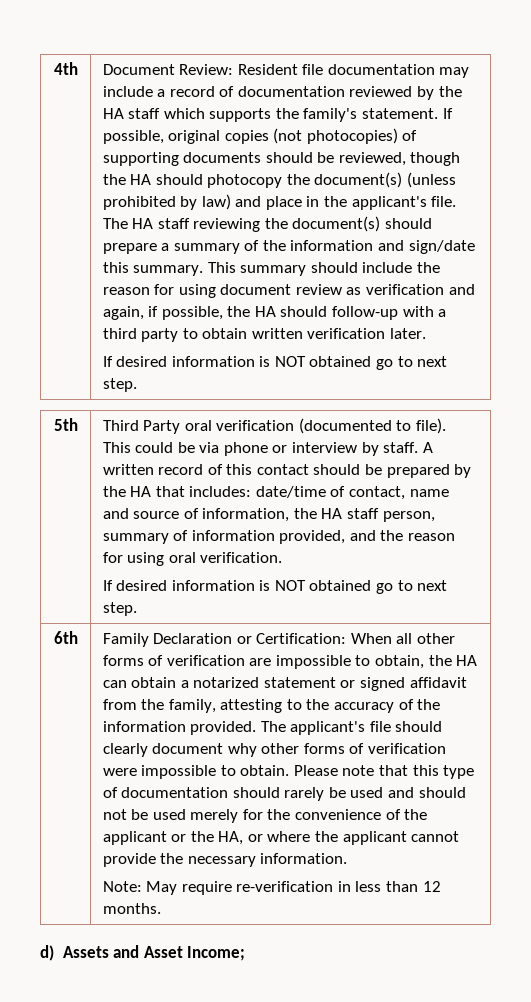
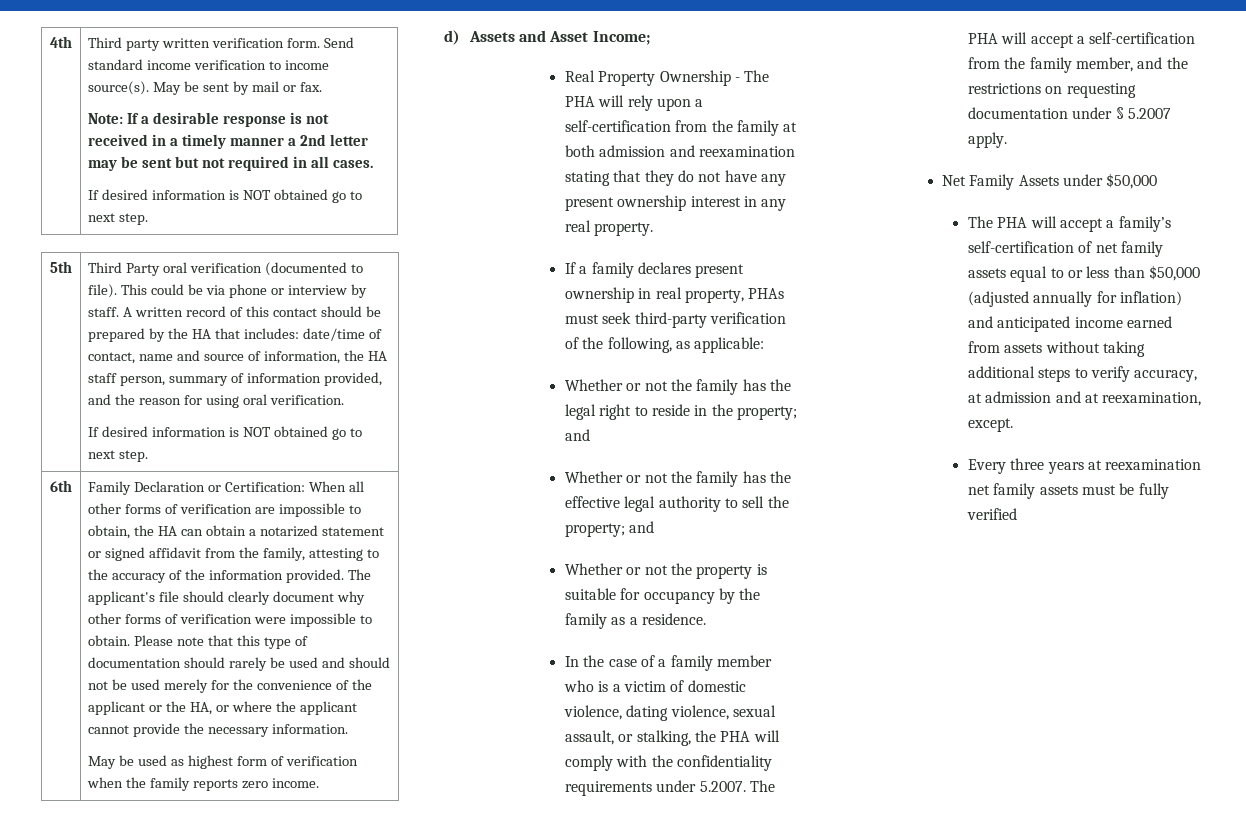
- Document Review: Resident file documentation may include a record of documentation reviewed by the HA staff which supports the family's statement. If possible, original copies (not photocopies) of supporting documents should be reviewed, though the HA should photocopy the document(s) (unless prohibited by law) and place in the applicant's file. The HA staff reviewing the document(s) should prepare a summary of the information and sign/date this summary. This summary should include the reason for using document review as verification and again, if possible, the HA should follow-up with a third party to obtain written verification later.
+ Third party written verification form. Send standard income verification to income source(s). May be sent by mail or fax.
+ Note: If a desirable response is not received in a timely manner a 2nd letter may be sent but not required in all cases.
- Note: May require re-verification in less than 12 months.
+ May be used as highest form of verification when the family reports zero income.
+ Real Property Ownership - The PHA will rely upon a self-certification from the family at both admission and reexamination stating that they do not have any present ownership interest in any real property.
+ If a family declares present ownership in real property, PHAs must seek third-party verification of the following, as applicable:
+ Whether or not the family has the legal right to reside in the property; and
+ Whether or not the family has the effective legal authority to sell the property; and
+ Whether or not the property is suitable for occupancy by the family as a residence.
+ In the case of a family member who is a victim of domestic violence, dating violence, sexual assault, or stalking, the PHA will comply with the confidentiality requirements under 5.2007. The PHA will accept a self-certification from the family member, and the restrictions on requesting documentation under § 5.2007 apply.
+ Net Family Assets under $50,000
+ The PHA will accept a family’s self-certification of net family assets equal to or less than $50,000 (adjusted annually for inflation) and anticipated income earned from assets without taking additional steps to verify accuracy, at admission and at reexamination, except.
+ Every three years at reexamination net family assets must be fully verified

